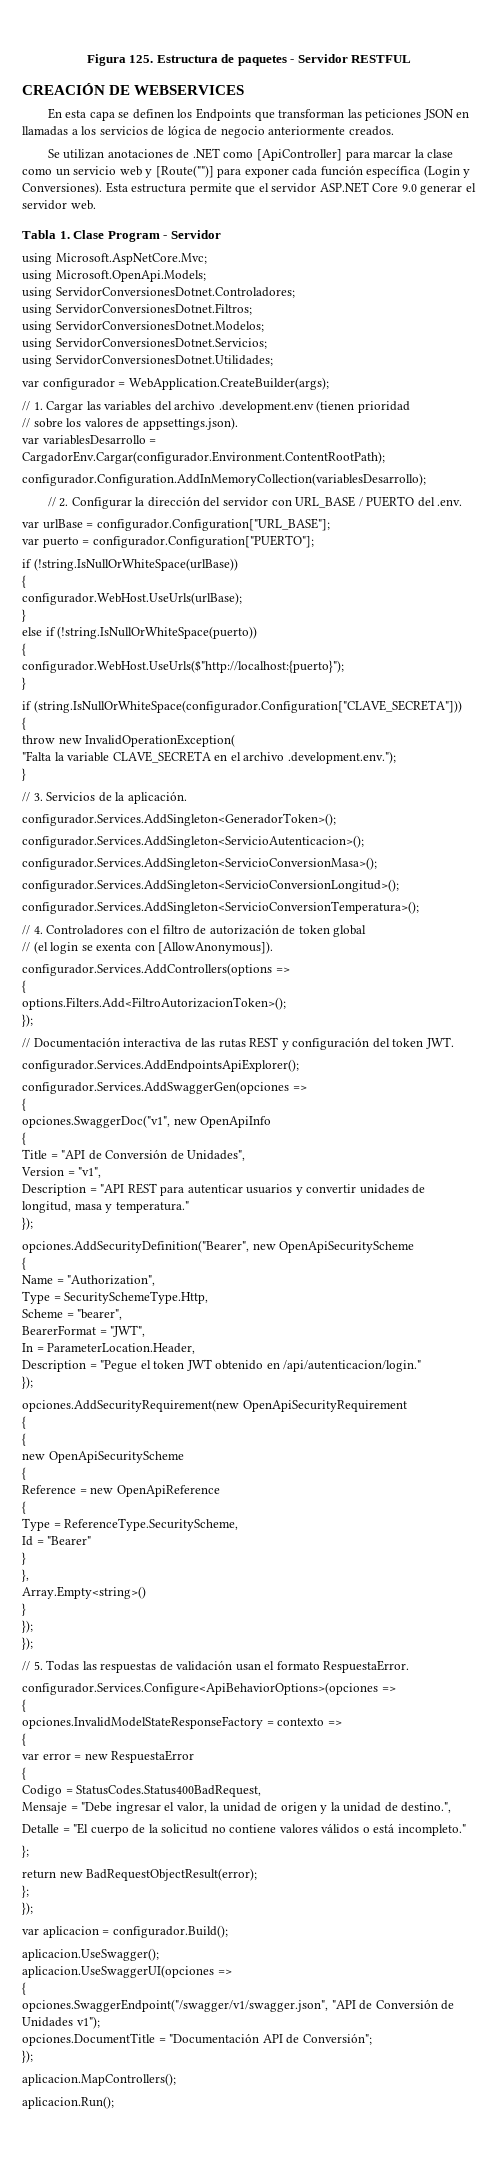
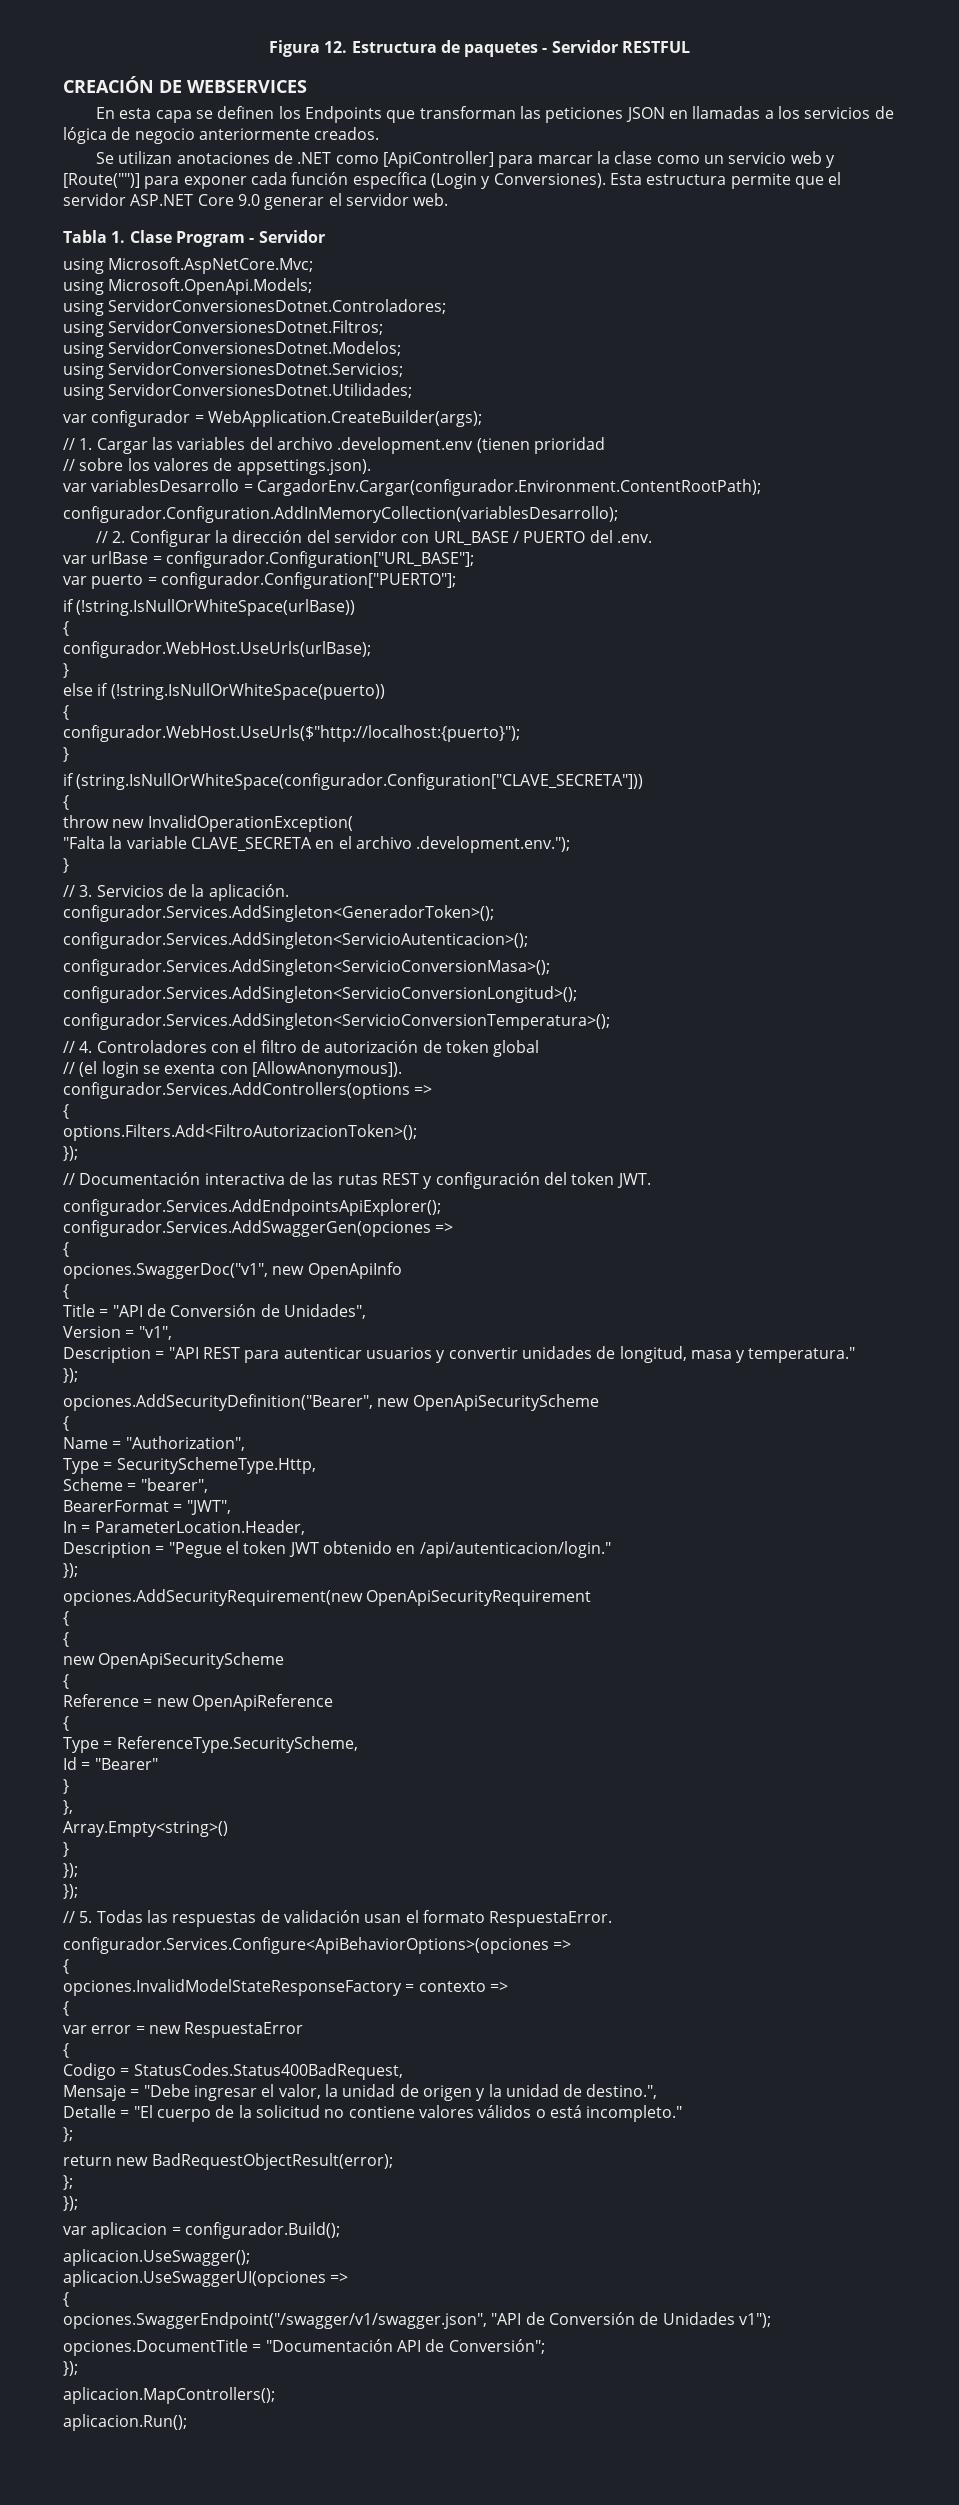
- Figura 125. Estructura de paquetes - Servidor RESTFUL
+ Figura 12. Estructura de paquetes - Servidor RESTFUL

